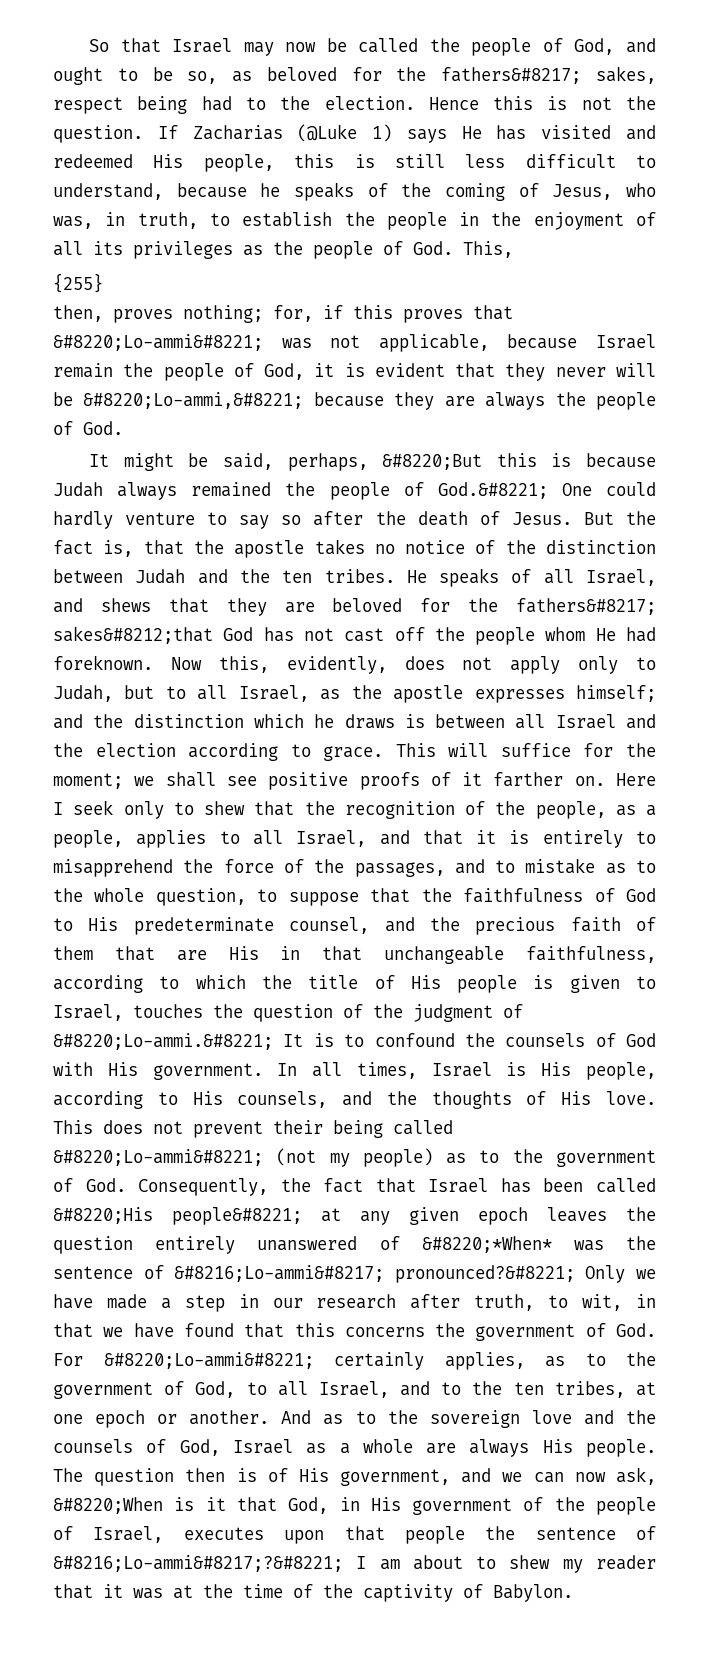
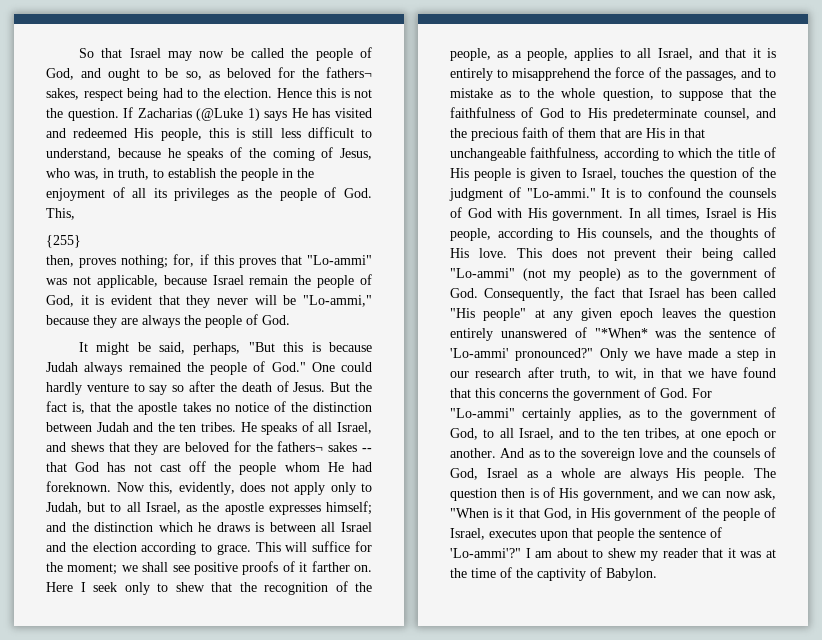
- So that Israel may now be called the people of God, and ought to be so, as beloved for the fathers&#8217; sakes, respect being had to the election.
+ So that Israel may now be called the people of God, and ought to be so, as beloved for the fathers¬ sakes, respect being had to the election.
- then, proves nothing; for, if this proves that &#8220;Lo-ammi&#8221; was not applicable, because Israel remain the people of God, it is evident that they never will be &#8220;Lo-ammi,&#8221; because they are always the people of God.
+ then, proves nothing; for, if this proves that "Lo-ammi" was not applicable, because Israel remain the people of God, it is evident that they never will be "Lo-ammi," because they are always the people of God.
- It might be said, perhaps, &#8220;But this is because Judah always remained the people of God.&#8221; One could hardly venture to say so after the death of Jesus.
+ It might be said, perhaps, "But this is because Judah always remained the people of God." One could hardly venture to say so after the death of Jesus.
- He speaks of all Israel, and shews that they are beloved for the fathers&#8217; sakes&#8212;that God has not cast off the people whom He had foreknown.
+ He speaks of all Israel, and shews that they are beloved for the fathers¬ sakes -- that God has not cast off the people whom He had foreknown.
- Here I seek only to shew that the recognition of the people, as a people, applies to all Israel, and that it is entirely to misapprehend the force of the passages, and to mistake as to the whole question, to suppose that the faithfulness of God to His predeterminate counsel, and the precious faith of them that are His in that unchangeable faithfulness, according to which the title of His people is given to Israel, touches the question of the judgment of &#8220;Lo-ammi.&#8221;
+ Here I seek only to shew that the recognition of the people, as a people, applies to all Israel, and that it is entirely to misapprehend the force of the passages, and to mistake as to the whole question, to suppose that the faithfulness of God to His predeterminate counsel, and the precious faith of them that are His in that unchangeable faithfulness, according to which the title of His people is given to Israel, touches the question of the judgment of "Lo-ammi."
- This does not prevent their being called &#8220;Lo-ammi&#8221; (not my people) as to the government of God. Consequently, the fact that Israel has been called &#8220;His people&#8221; at any given epoch leaves the question entirely unanswered of &#8220;*When* was the sentence of &#8216;Lo-ammi&#8217; pronounced?&#8221;
+ This does not prevent their being called "Lo-ammi" (not my people) as to the government of God. Consequently, the fact that Israel has been called "His people" at any given epoch leaves the question entirely unanswered of "*When* was the sentence of 'Lo-ammi' pronounced?"
- Only we have made a step in our research after truth, to wit, in that we have found that this concerns the government of God. For &#8220;Lo-ammi&#8221; certainly applies, as to the government of God, to all Israel, and to the ten tribes, at one epoch or another.
+ Only we have made a step in our research after truth, to wit, in that we have found that this concerns the government of God. For "Lo-ammi" certainly applies, as to the government of God, to all Israel, and to the ten tribes, at one epoch or another.
- The question then is of His government, and we can now ask, &#8220;When is it that God, in His government of the people of Israel, executes upon that people the sentence of &#8216;Lo-ammi&#8217;?&#8221; I am about to shew my reader that it was at the time of the captivity of Babylon.
+ The question then is of His government, and we can now ask, "When is it that God, in His government of the people of Israel, executes upon that people the sentence of 'Lo-ammi'?" I am about to shew my reader that it was at the time of the captivity of Babylon.

